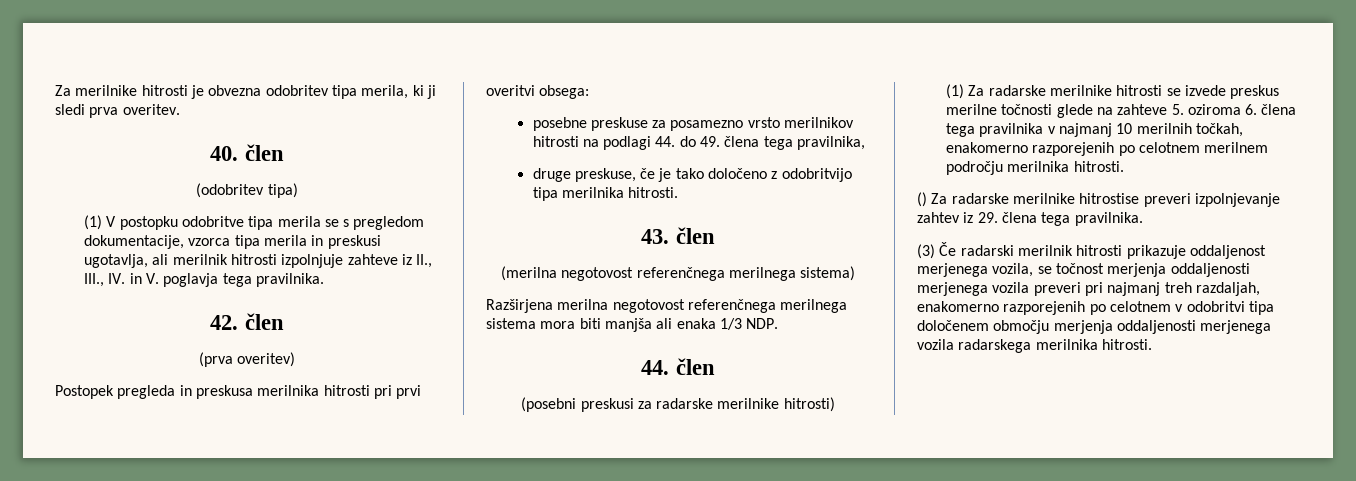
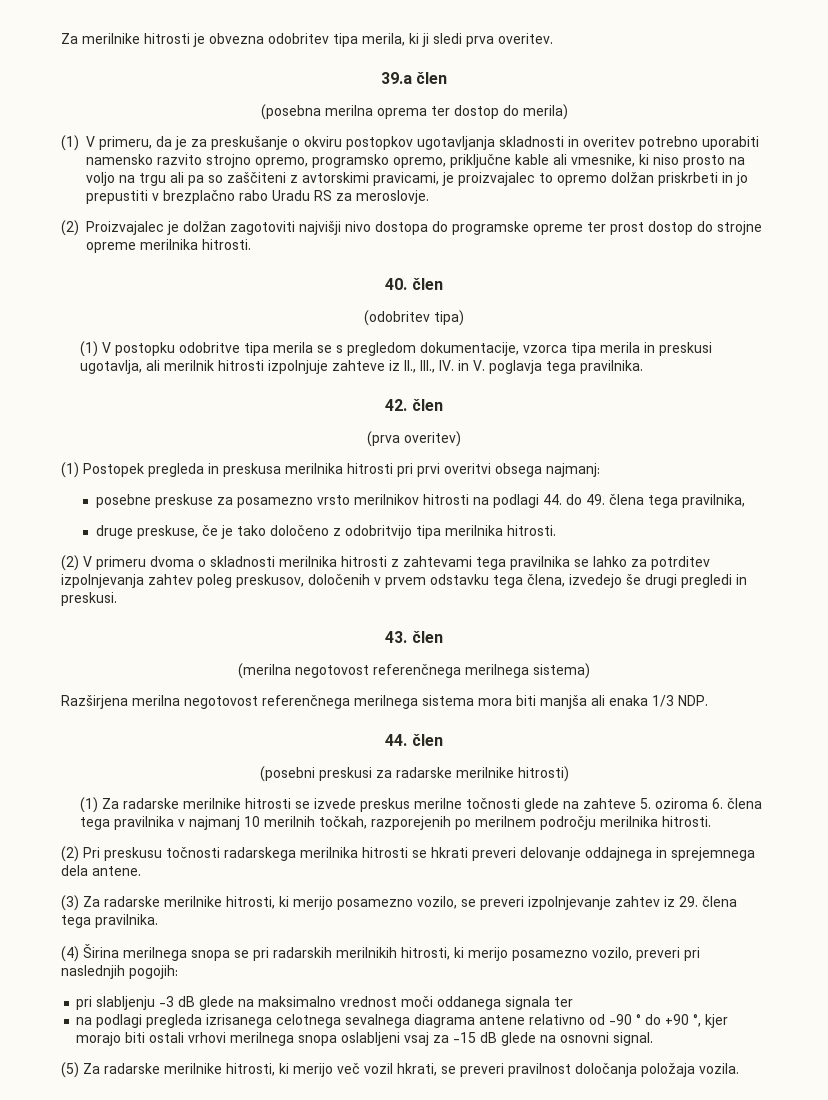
+ 39.a člen
+ (posebna merilna oprema ter dostop do merila)
+ (1) V primeru, da je za preskušanje o okviru postopkov ugotavljanja skladnosti in overitev potrebno uporabiti namensko razvito strojno opremo, programsko opremo, priključne kable ali vmesnike, ki niso prosto na voljo na trgu ali pa so zaščiteni z avtorskimi pravicami, je proizvajalec to opremo dolžan priskrbeti in jo prepustiti v brezplačno rabo Uradu RS za meroslovje.
+ (2) Proizvajalec je dolžan zagotoviti najvišji nivo dostopa do programske opreme ter prost dostop do strojne opreme merilnika hitrosti.
- Postopek pregleda in preskusa merilnika hitrosti pri prvi overitvi obsega:
+ (1) Postopek pregleda in preskusa merilnika hitrosti pri prvi overitvi obsega najmanj:
+ (2) V primeru dvoma o skladnosti merilnika hitrosti z zahtevami tega pravilnika se lahko za potrditev izpolnjevanja zahtev poleg preskusov, določenih v prvem odstavku tega člena, izvedejo še drugi pregledi in preskusi.
- (1) Za radarske merilnike hitrosti se izvede preskus merilne točnosti glede na zahteve 5. oziroma 6. člena tega pravilnika v najmanj 10 merilnih točkah, enakomerno razporejenih po celotnem merilnem področju merilnika hitrosti.
+ (1) Za radarske merilnike hitrosti se izvede preskus merilne točnosti glede na zahteve 5. oziroma 6. člena tega pravilnika v najmanj 10 merilnih točkah, razporejenih po merilnem področju merilnika hitrosti.
- () Za radarske merilnike hitrostise preveri izpolnjevanje zahtev iz 29. člena tega pravilnika.
+ (2) Pri preskusu točnosti radarskega merilnika hitrosti se hkrati preveri delovanje oddajnega in sprejemnega dela antene.
+ (3) Za radarske merilnike hitrosti, ki merijo posamezno vozilo, se preveri izpolnjevanje zahtev iz 29. člena tega pravilnika.
- (3) Če radarski merilnik hitrosti prikazuje oddaljenost merjenega vozila, se točnost merjenja oddaljenosti merjenega vozila preveri pri najmanj treh razdaljah, enakomerno razporejenih po celotnem v odobritvi tipa določenem območju merjenja oddaljenosti merjenega vozila radarskega merilnika hitrosti.
+ (4) Širina merilnega snopa se pri radarskih merilnikih hitrosti, ki merijo posamezno vozilo, preveri pri naslednjih pogojih:
+ pri slabljenju -3 dB glede na maksimalno vrednost moči oddanega signala ter
+ na podlagi pregleda izrisanega celotnega sevalnega diagrama antene relativno od -90 ° do +90 °, kjer morajo biti ostali vrhovi merilnega snopa oslabljeni vsaj za -15 dB glede na osnovni signal.
+ (5) Za radarske merilnike hitrosti, ki merijo več vozil hkrati, se preveri pravilnost določanja položaja vozila.

